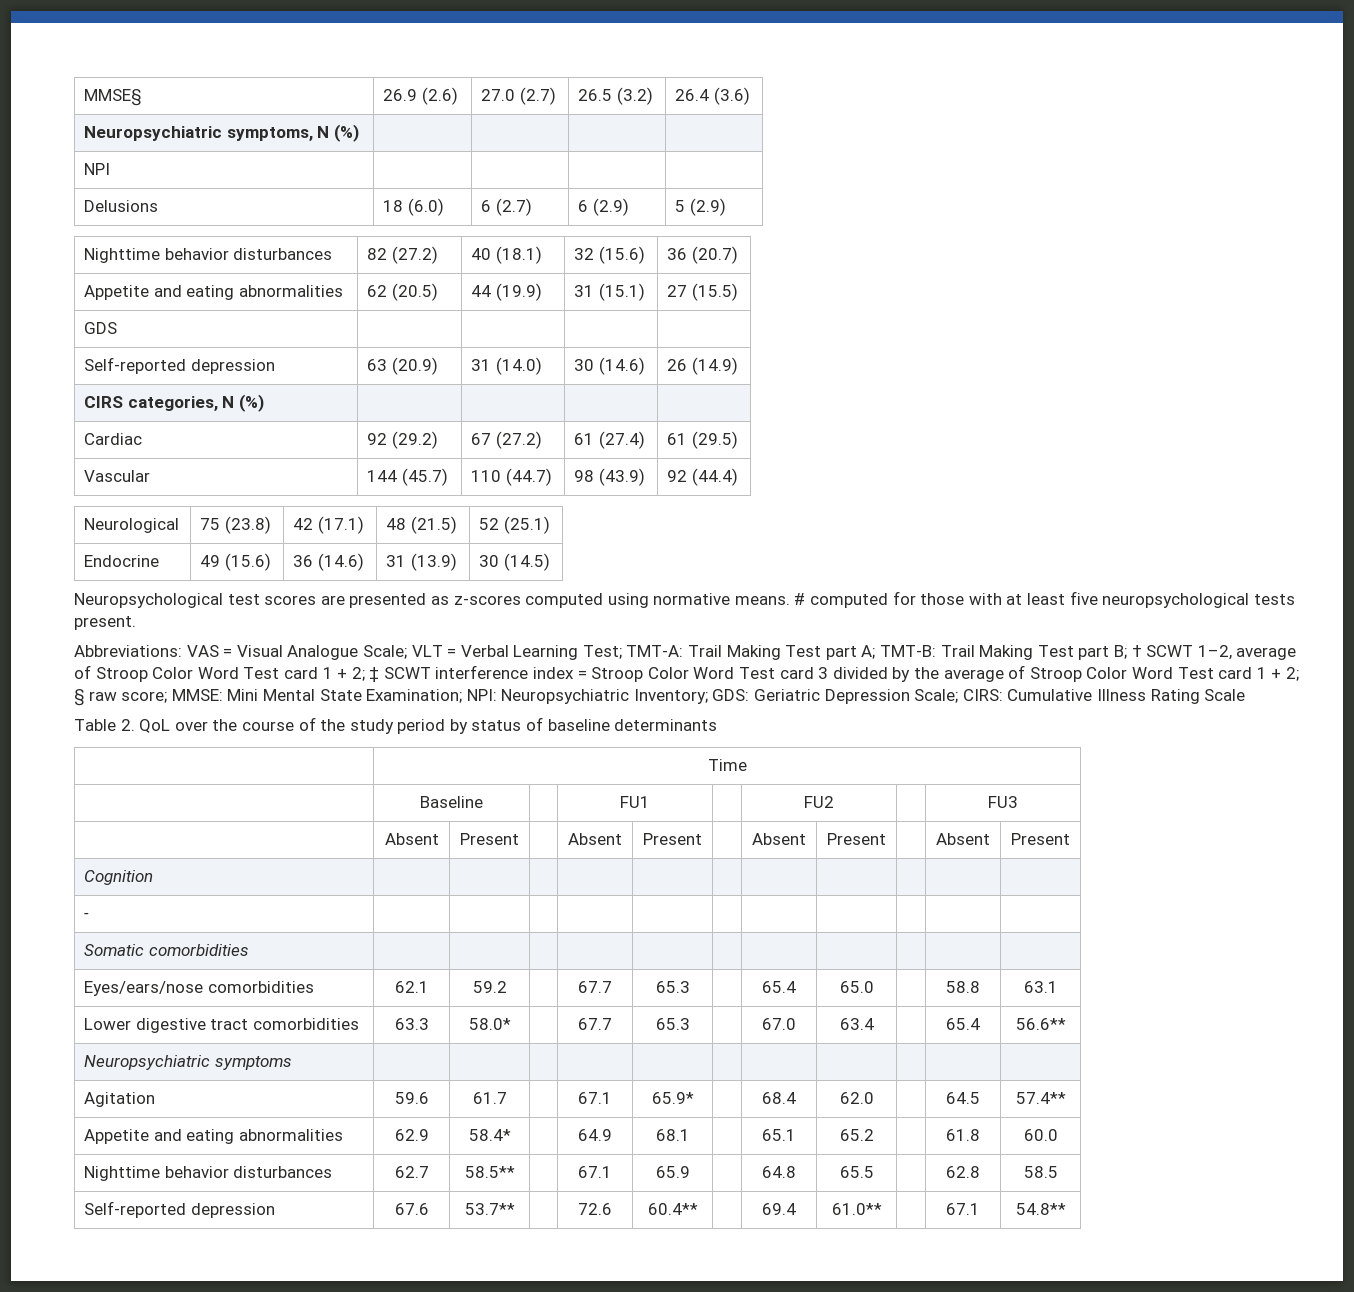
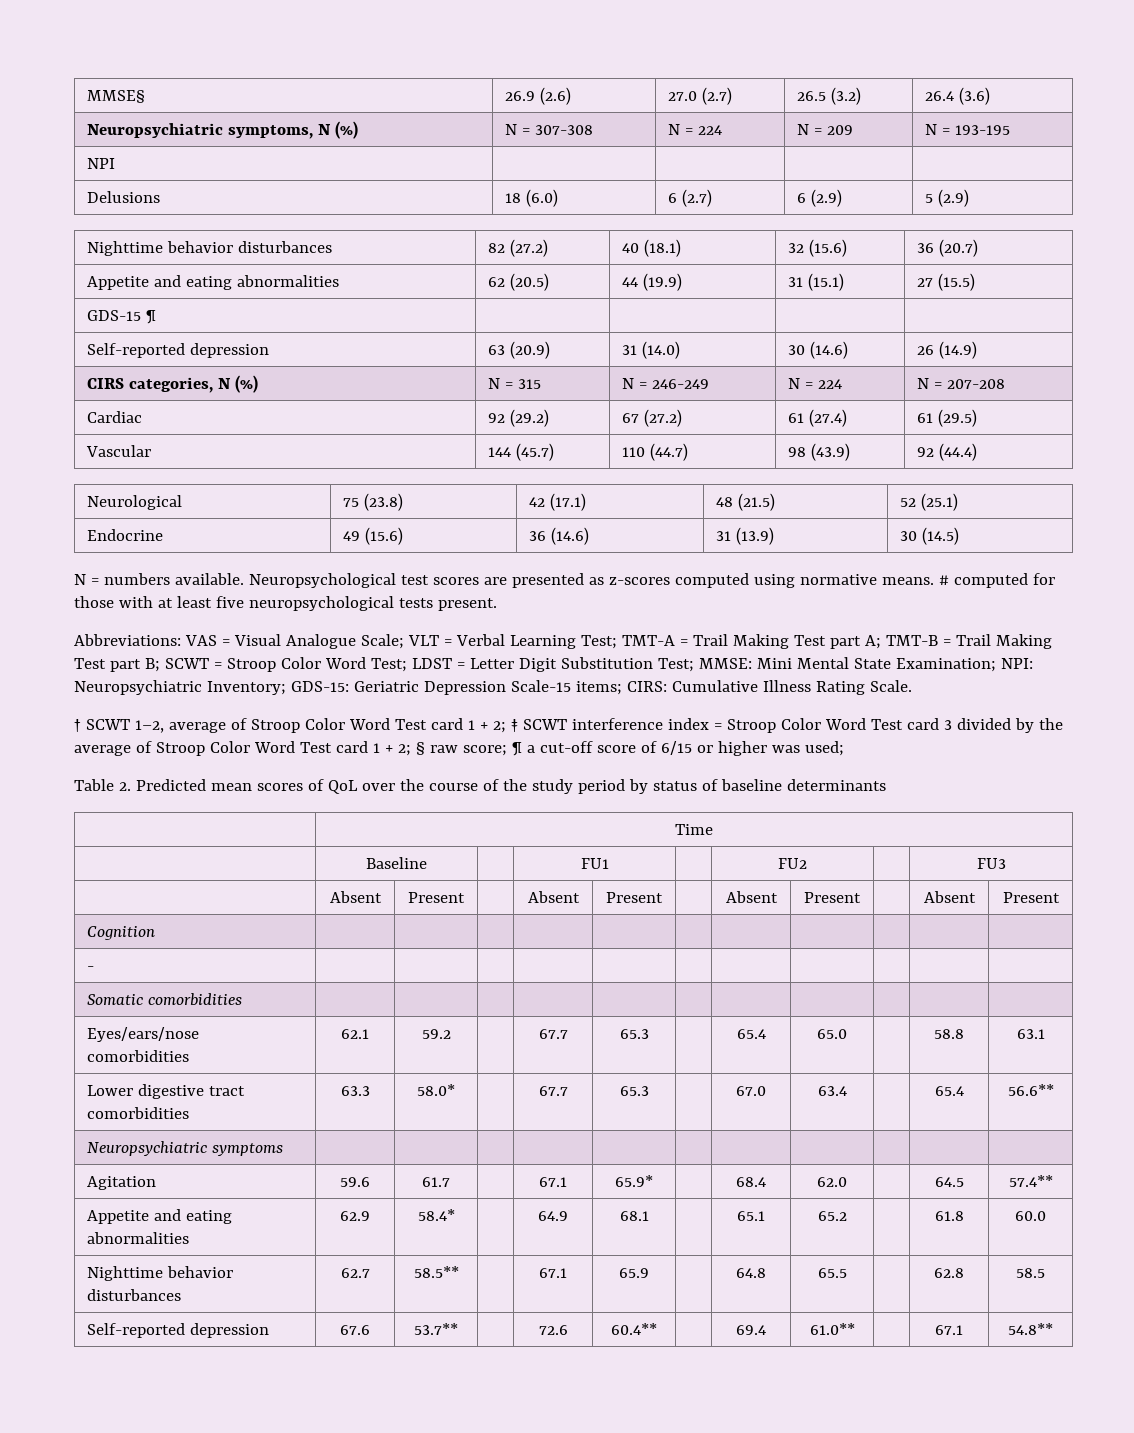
- Neuropsychiatric symptoms, N (%) | | | |
+ Neuropsychiatric symptoms, N (%) | N = 307-308 | N = 224 | N = 209 | N = 193-195
- GDS | | | |
+ GDS-15 ¶ | | | |
- CIRS categories, N (%) | | | |
+ CIRS categories, N (%) | N = 315 | N = 246-249 | N = 224 | N = 207-208
+ N = numbers available.
- TMT-A: Trail Making Test part A;
+ TMT-A = Trail Making Test part A;
- TMT-B: Trail Making Test part B; † SCWT 1–2, average of Stroop Color Word Test card 1 + 2;
+ TMT-B = Trail Making Test part B; SCWT = Stroop Color Word Test; LDST = Letter Digit Substitution Test; MMSE: Mini Mental State Examination; NPI: Neuropsychiatric Inventory; GDS-15: Geriatric Depression Scale-15 items; CIRS: Cumulative Illness Rating Scale.
+ † SCWT 1–2, average of Stroop Color Word Test card 1 + 2;
- MMSE: Mini Mental State Examination; NPI: Neuropsychiatric Inventory; GDS: Geriatric Depression Scale; CIRS: Cumulative Illness Rating Scale
- Table 2. QoL over the course of the study period by status of baseline determinants
+ ¶ a cut-off score of 6/15 or higher was used;
+ Table 2. Predicted mean scores of QoL over the course of the study period by status of baseline determinants

